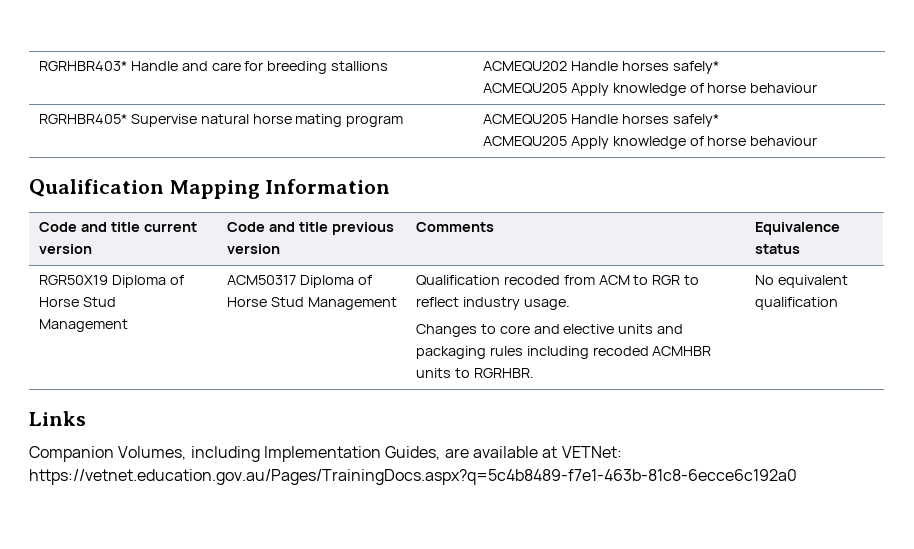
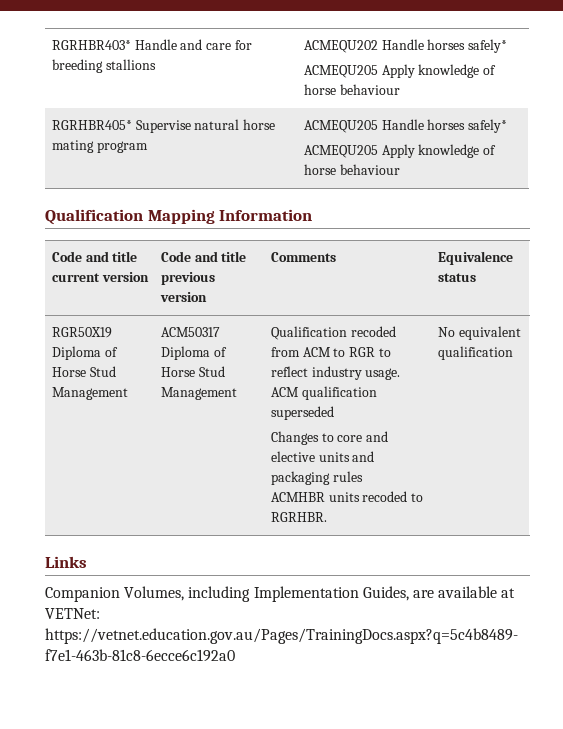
+ ACM qualification superseded
- Changes to core and elective units and packaging rules including recoded ACMHBR units to RGRHBR.
+ Changes to core and elective units and packaging rules
+ ACMHBR units recoded to RGRHBR.

